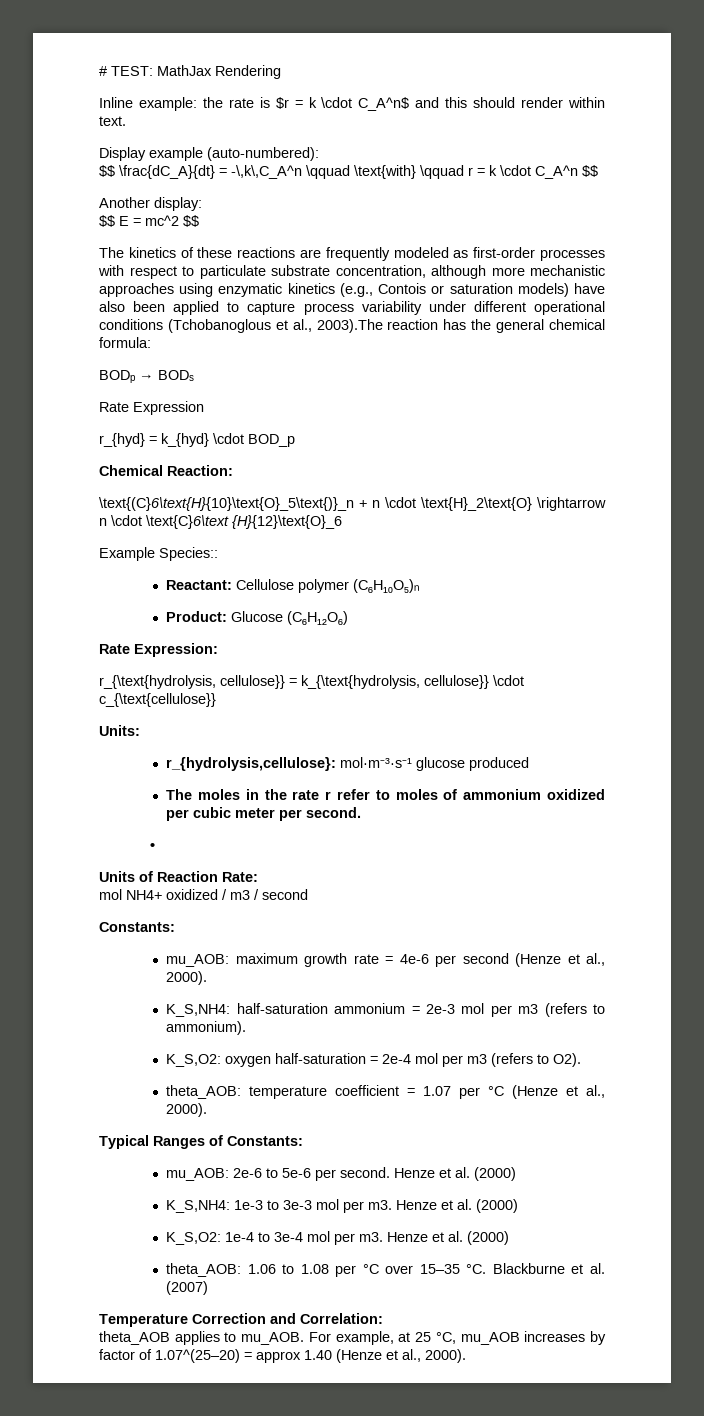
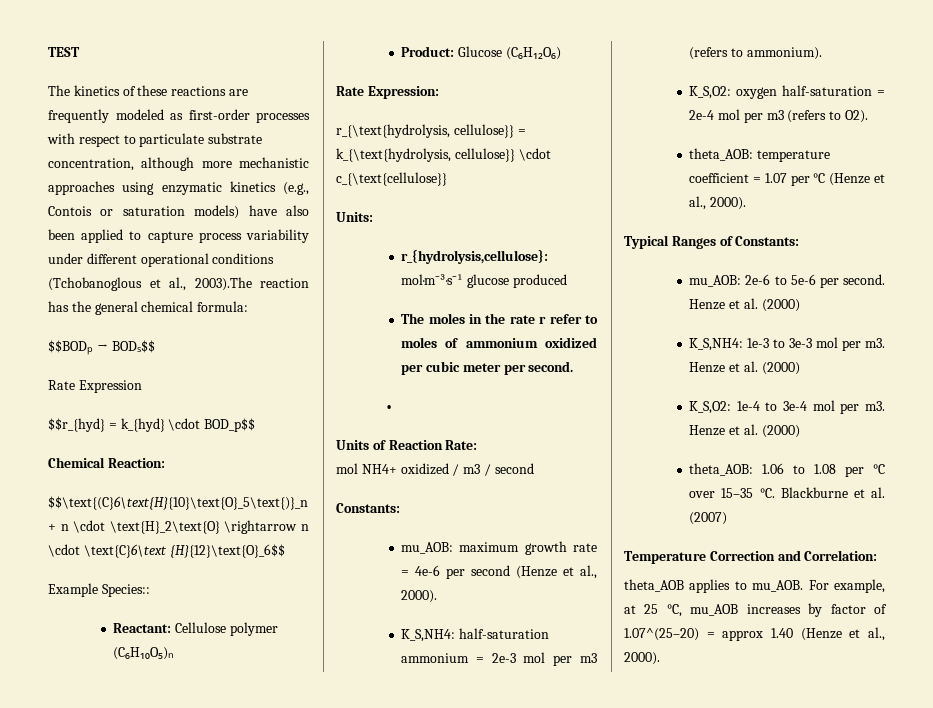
- # TEST: MathJax Rendering
- Inline example: the rate is $r = k \cdot C_A^n$ and this should render within text.
- Display example (auto-numbered):
- $$ \frac{dC_A}{dt} = -\,k\,C_A^n \qquad \text{with} \qquad r = k \cdot C_A^n $$
- Another display:
- $$ E = mc^2 $$
+ TEST
- BODₚ → BODₛ
+ $$BODₚ → BODₛ$$
- r_{hyd} = k_{hyd} \cdot BOD_p
+ $$r_{hyd} = k_{hyd} \cdot BOD_p$$
- \text{(C}6\text{H}{10}\text{O}_5\text{)}_n + n \cdot \text{H}_2\text{O} \rightarrow n \cdot \text{C}6\text {H}{12}\text{O}_6
+ $$\text{(C}6\text{H}{10}\text{O}_5\text{)}_n + n \cdot \text{H}_2\text{O} \rightarrow n \cdot \text{C}6\text {H}{12}\text{O}_6$$

